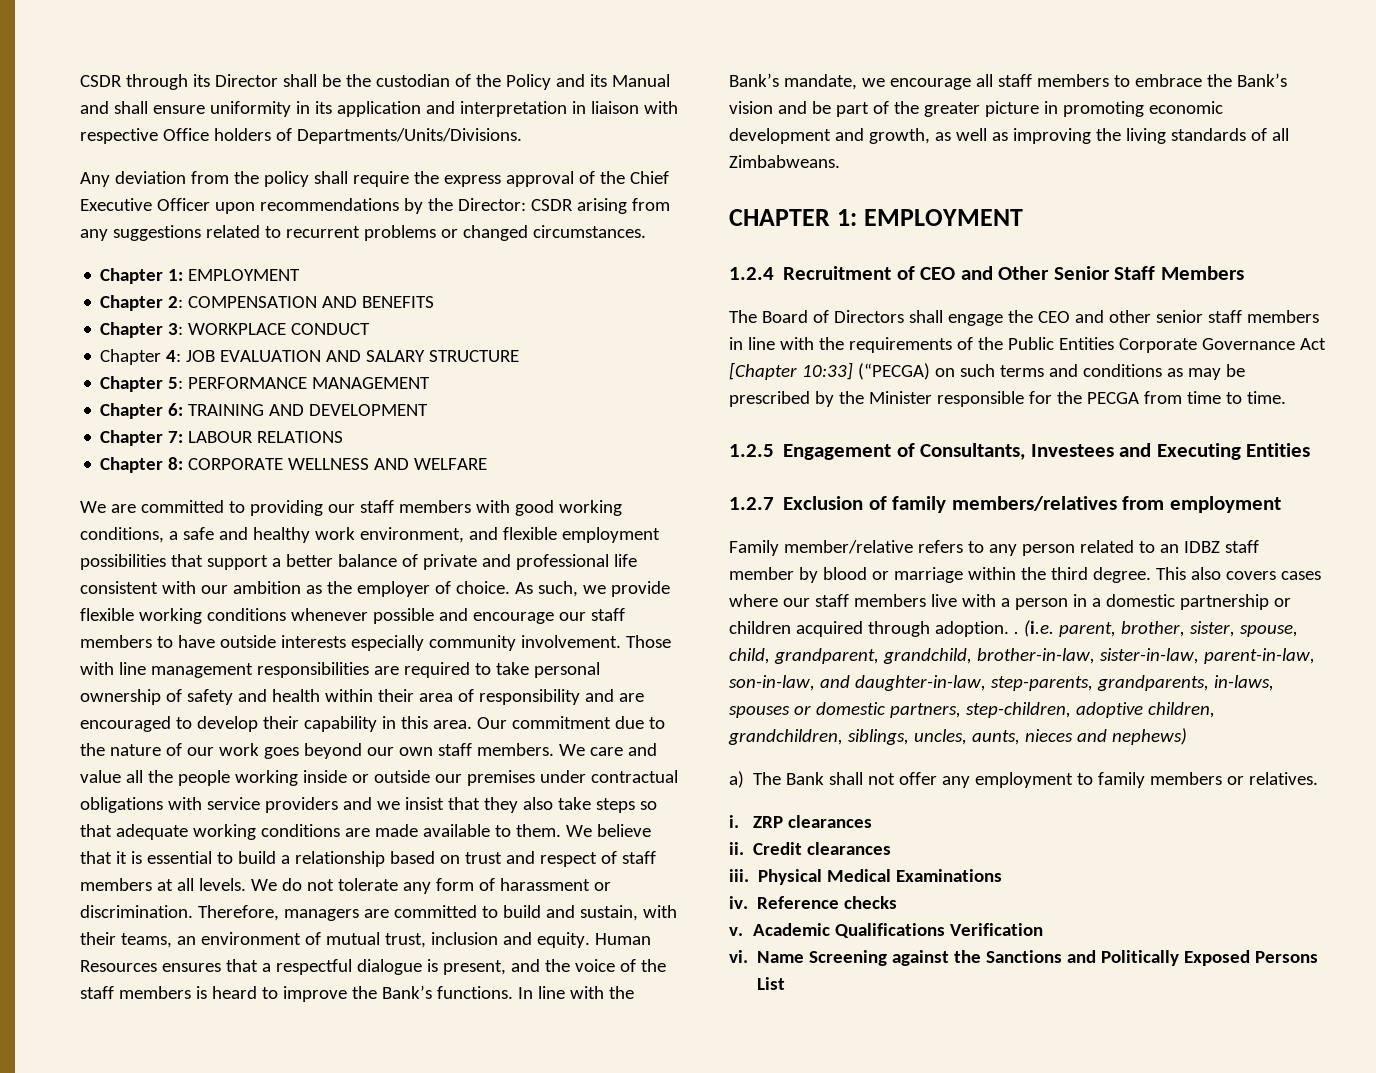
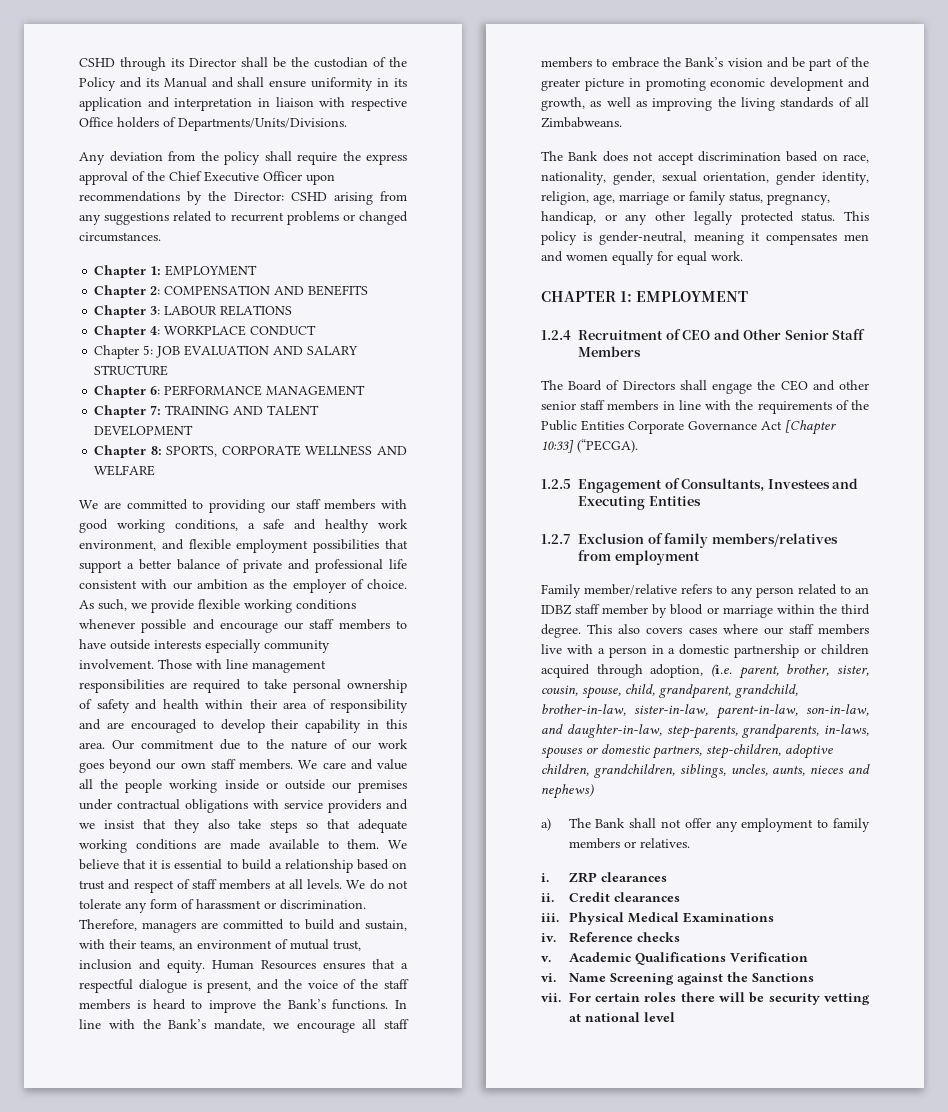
- CSDR through its Director shall be the custodian of the Policy and its Manual and shall ensure uniformity in its application and interpretation in liaison with respective Office holders of Departments/Units/Divisions.
+ CSHD through its Director shall be the custodian of the Policy and its Manual and shall ensure uniformity in its application and interpretation in liaison with respective Office holders of Departments/Units/Divisions.
- Any deviation from the policy shall require the express approval of the Chief Executive Officer upon recommendations by the Director: CSDR arising from any suggestions related to recurrent problems or changed circumstances.
+ Any deviation from the policy shall require the express approval of the Chief Executive Officer upon recommendations by the Director: CSHD arising from any suggestions related to recurrent problems or changed circumstances.
- Chapter 3: WORKPLACE CONDUCT
+ Chapter 3: LABOUR RELATIONS
+ Chapter 4: WORKPLACE CONDUCT
- Chapter 4: JOB EVALUATION AND SALARY STRUCTURE
+ Chapter 5: JOB EVALUATION AND SALARY STRUCTURE
- Chapter 5: PERFORMANCE MANAGEMENT
+ Chapter 6: PERFORMANCE MANAGEMENT
- Chapter 6: TRAINING AND DEVELOPMENT
+ Chapter 7: TRAINING AND TALENT DEVELOPMENT
- Chapter 7: LABOUR RELATIONS
- Chapter 8: CORPORATE WELLNESS AND WELFARE
+ Chapter 8: SPORTS, CORPORATE WELLNESS AND WELFARE
+ The Bank does not accept discrimination based on race, nationality, gender, sexual orientation, gender identity, religion, age, marriage or family status, pregnancy, handicap, or any other legally protected status. This policy is gender-neutral, meaning it compensates men and women equally for equal work.
- The Board of Directors shall engage the CEO and other senior staff members in line with the requirements of the Public Entities Corporate Governance Act [Chapter 10:33] (“PECGA) on such terms and conditions as may be prescribed by the Minister responsible for the PECGA from time to time.
+ The Board of Directors shall engage the CEO and other senior staff members in line with the requirements of the Public Entities Corporate Governance Act [Chapter 10:33] (“PECGA).
- This also covers cases where our staff members live with a person in a domestic partnership or children acquired through adoption. . (i.e. parent, brother, sister, spouse, child, grandparent, grandchild, brother-in-law, sister-in-law, parent-in-law, son-in-law, and daughter-in-law, step-parents, grandparents, in-laws, spouses or domestic partners, step-children, adoptive children, grandchildren, siblings, uncles, aunts, nieces and nephews)
+ This also covers cases where our staff members live with a person in a domestic partnership or children acquired through adoption, (i.e. parent, brother, sister, cousin, spouse, child, grandparent, grandchild, brother-in-law, sister-in-law, parent-in-law, son-in-law, and daughter-in-law, step-parents, grandparents, in-laws, spouses or domestic partners, step-children, adoptive children, grandchildren, siblings, uncles, aunts, nieces and nephews)
- Name Screening against the Sanctions and Politically Exposed Persons List
+ Name Screening against the Sanctions
+ vii. For certain roles there will be security vetting at national level

